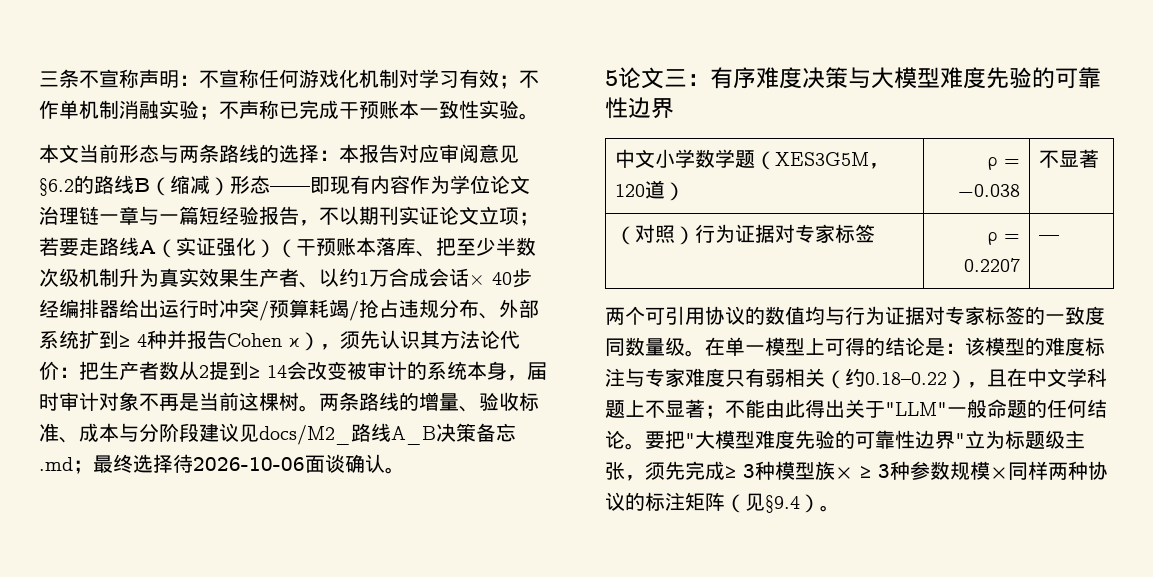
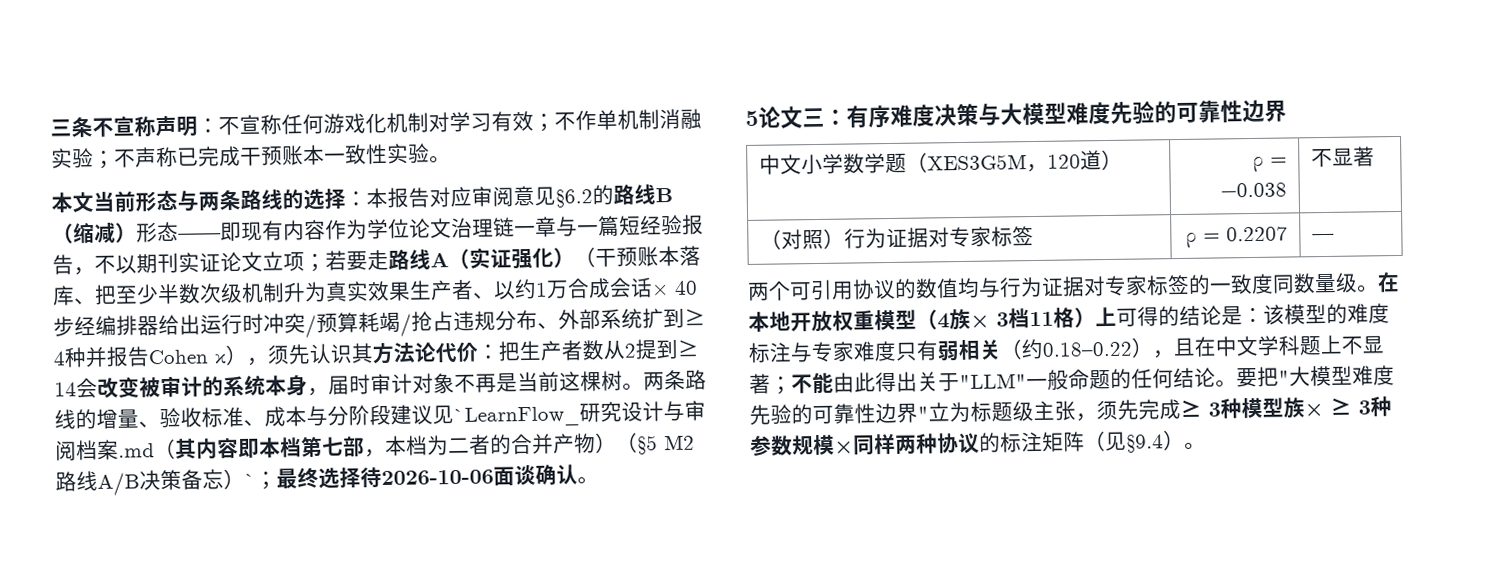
- 两条路线的增量、验收标准、成本与分阶段建议见docs/M2_路线A_B决策备忘.md；最终选择待2026-10-06面谈确认。
+ 两条路线的增量、验收标准、成本与分阶段建议见`LearnFlow_研究设计与审阅档案.md（其内容即本档第七部，本档为二者的合并产物）（§5 M2路线A/B决策备忘）`；最终选择待2026-10-06面谈确认。
- 在单一模型上可得的结论是：该模型的难度标注与专家难度只有弱相关（约0.18–0.22），且在中文学科题上不显著；不能由此得出关于"LLM"一般命题的任何结论。
+ 在本地开放权重模型（4族× 3档11格）上可得的结论是：该模型的难度标注与专家难度只有弱相关（约0.18–0.22），且在中文学科题上不显著；不能由此得出关于"LLM"一般命题的任何结论。

